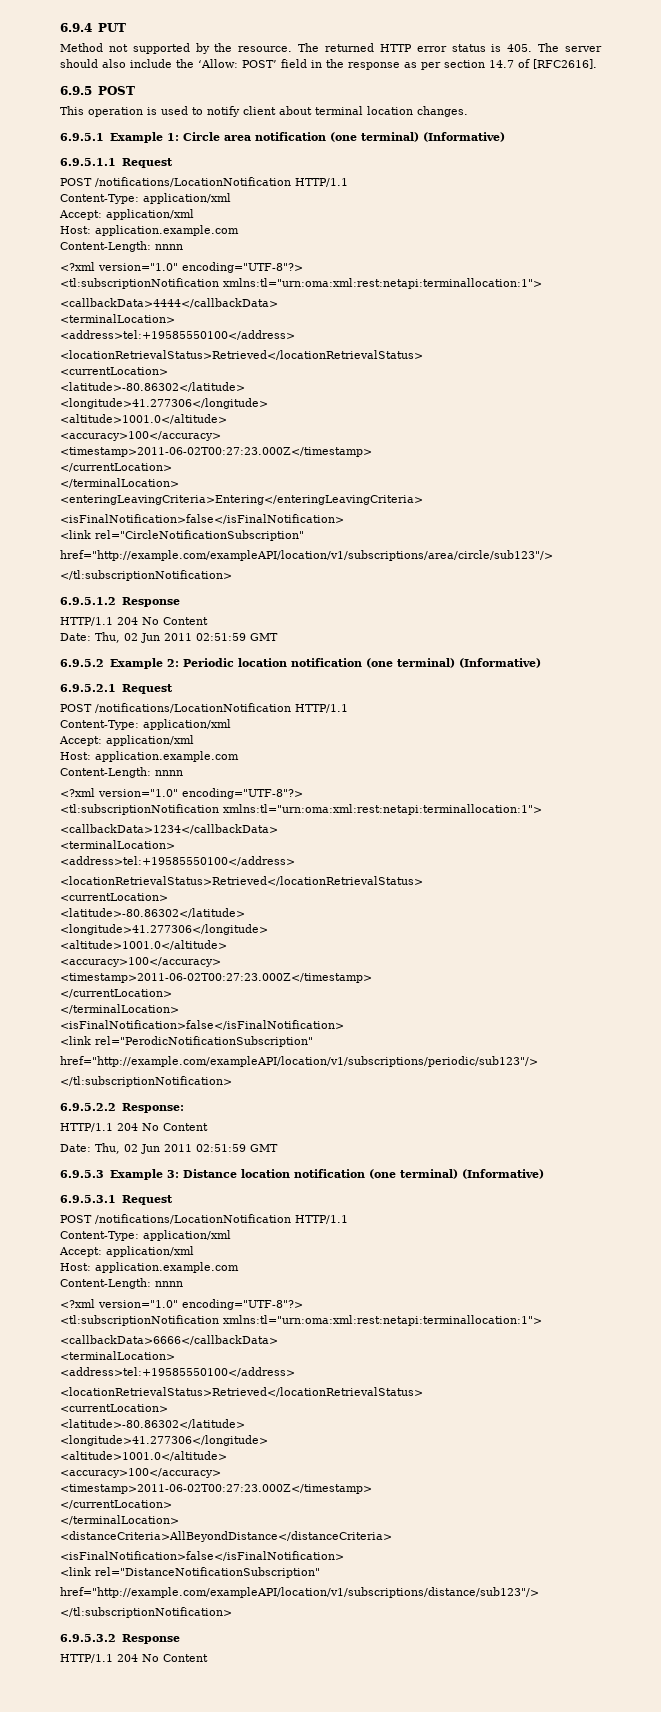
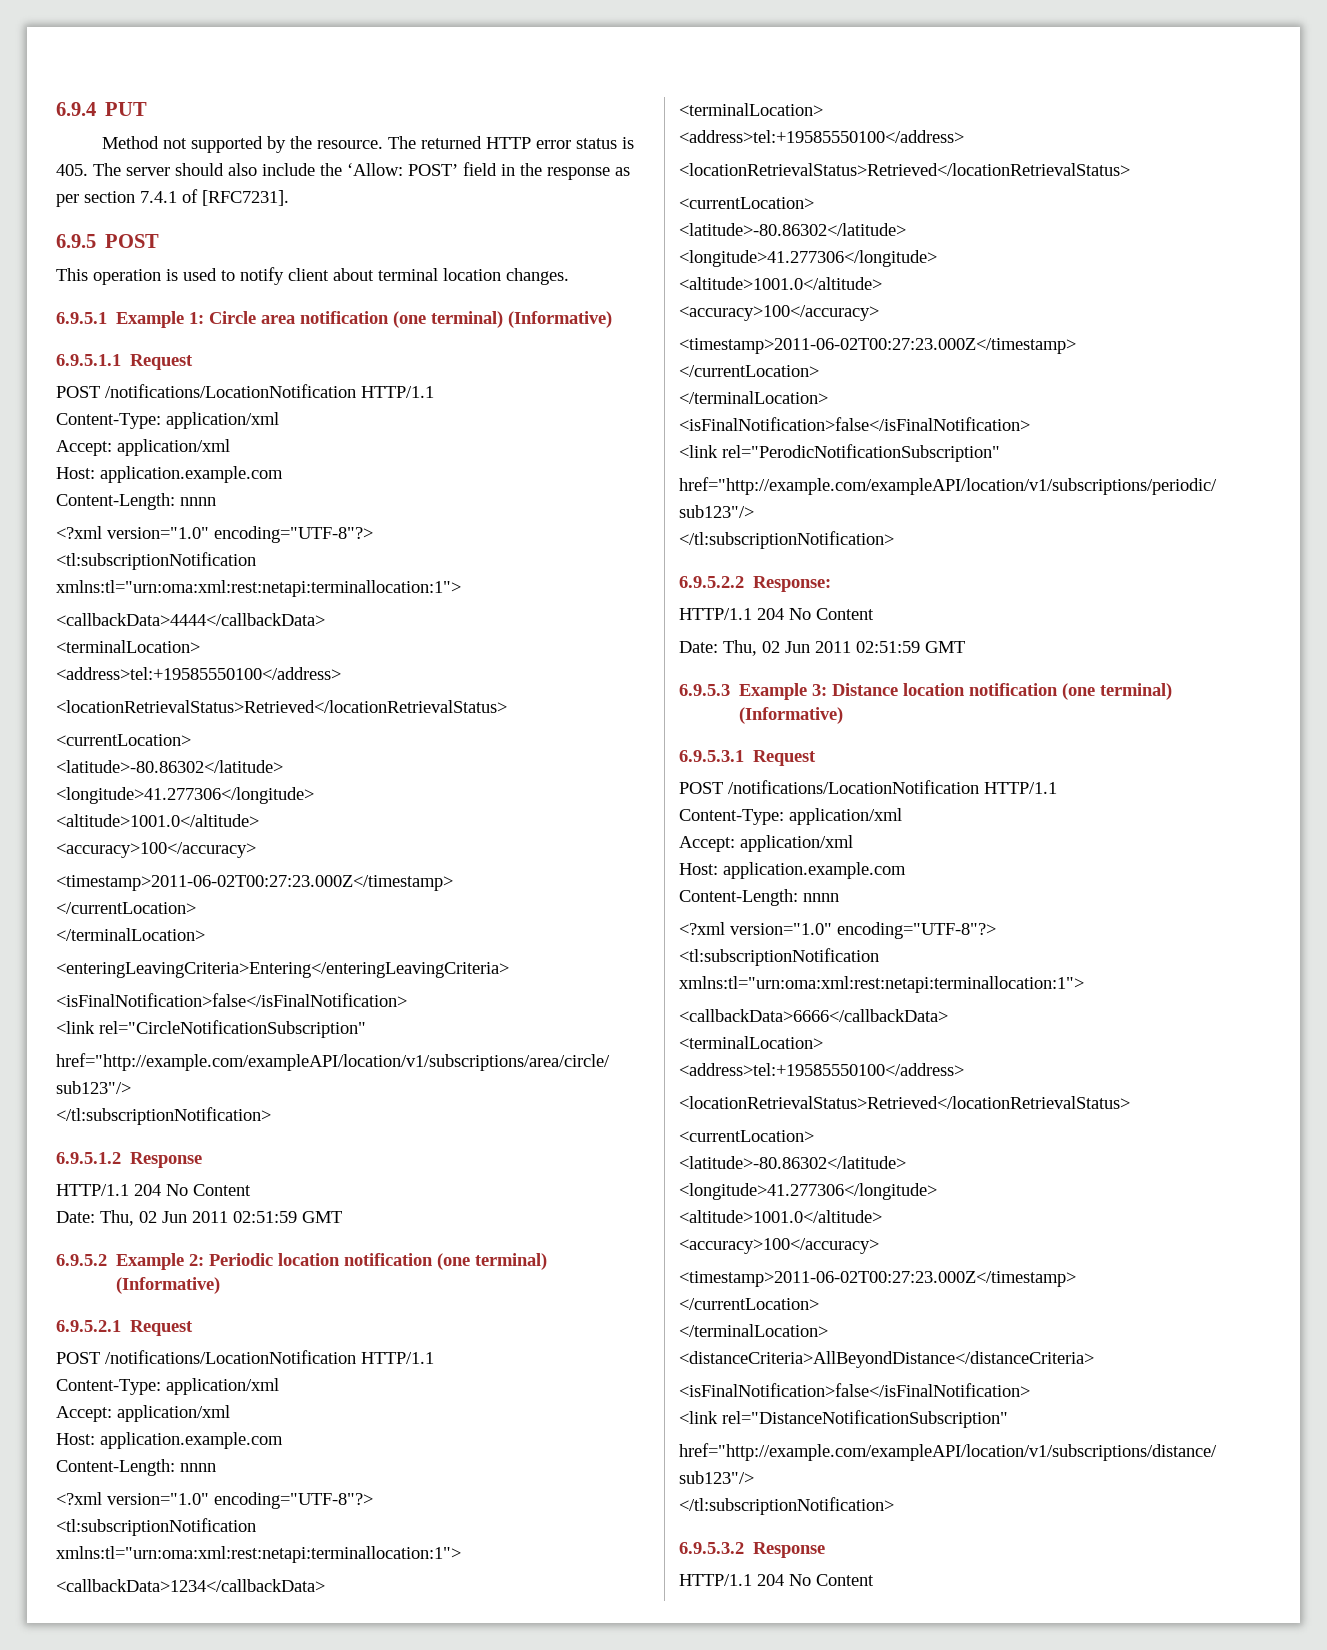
- The returned HTTP error status is 405. The server should also include the ‘Allow: POST’ field in the response as per section 14.7 of [RFC2616].
+ The returned HTTP error status is 405. The server should also include the ‘Allow: POST’ field in the response as per section 7.4.1 of [RFC7231].

